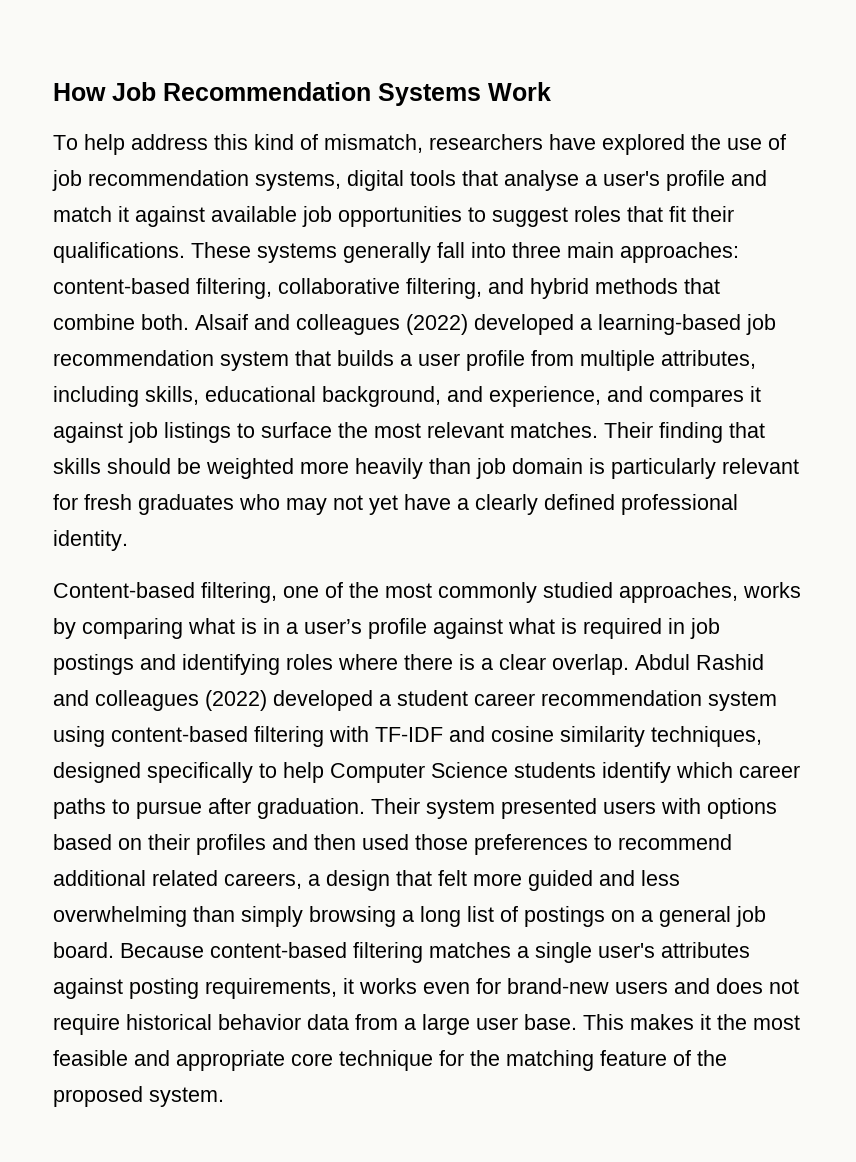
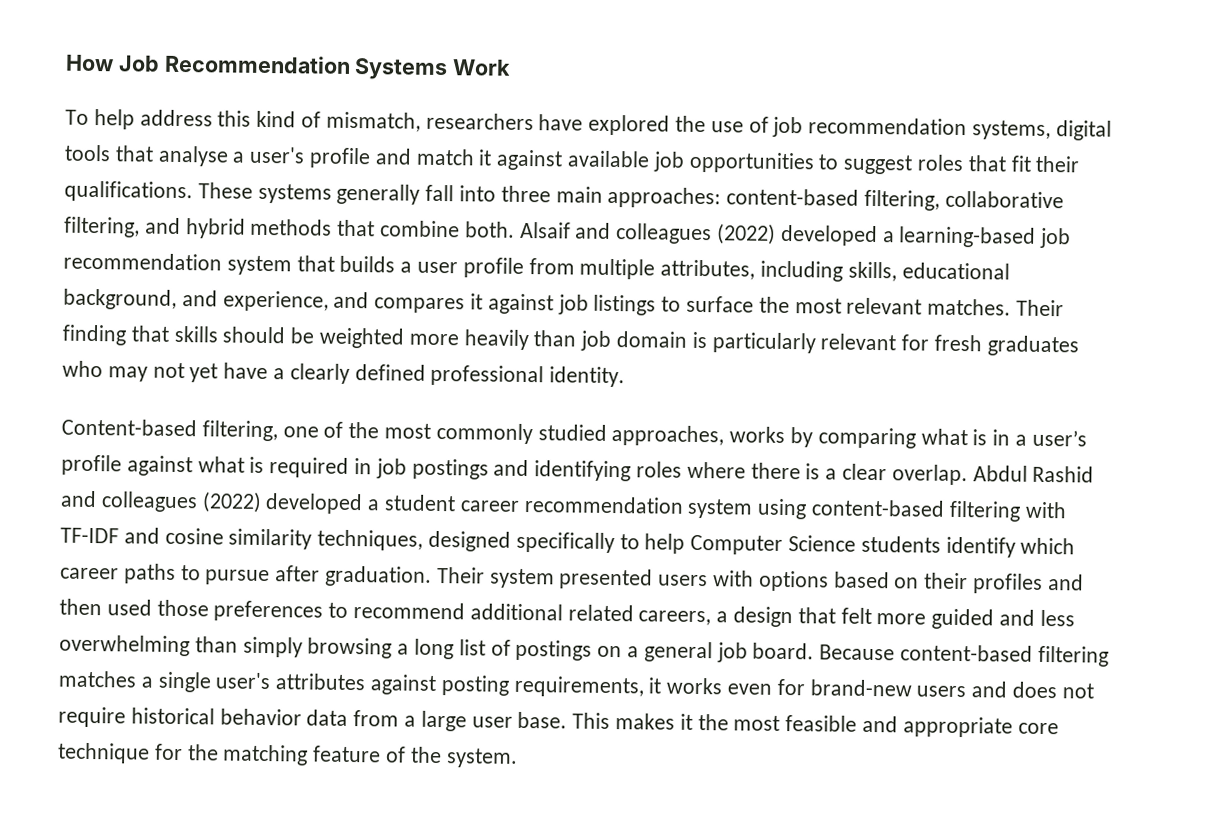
- This makes it the most feasible and appropriate core technique for the matching feature of the proposed system.
+ This makes it the most feasible and appropriate core technique for the matching feature of the system.

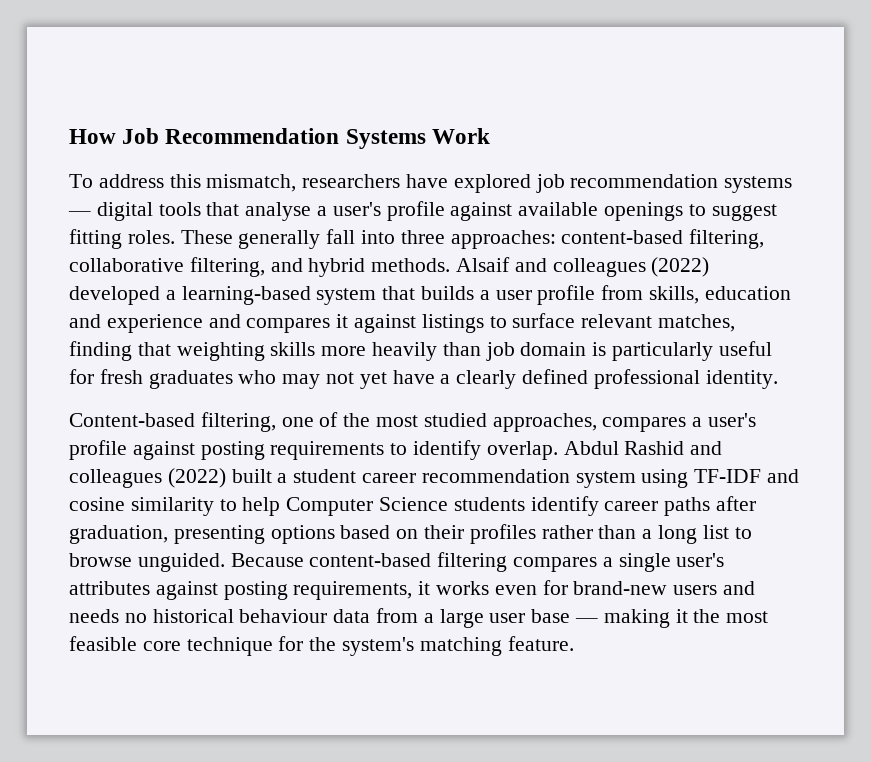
- To help address this kind of mismatch, researchers have explored the use of job recommendation systems, digital tools that analyse a user's profile and match it against available job opportunities to suggest roles that fit their qualifications. These systems generally fall into three main approaches: content-based filtering, collaborative filtering, and hybrid methods that combine both.
+ To address this mismatch, researchers have explored job recommendation systems — digital tools that analyse a user's profile against available openings to suggest fitting roles. These generally fall into three approaches: content-based filtering, collaborative filtering, and hybrid methods.
- Alsaif and colleagues (2022) developed a learning-based job recommendation system that builds a user profile from multiple attributes, including skills, educational background, and experience, and compares it against job listings to surface the most relevant matches. Their finding that skills should be weighted more heavily than job domain is particularly relevant for fresh graduates who may not yet have a clearly defined professional identity.
+ Alsaif and colleagues (2022) developed a learning-based system that builds a user profile from skills, education and experience and compares it against listings to surface relevant matches, finding that weighting skills more heavily than job domain is particularly useful for fresh graduates who may not yet have a clearly defined professional identity.
- Content-based filtering, one of the most commonly studied approaches, works by comparing what is in a user’s profile against what is required in job postings and identifying roles where there is a clear overlap.
+ Content-based filtering, one of the most studied approaches, compares a user's profile against posting requirements to identify overlap.
- Abdul Rashid and colleagues (2022) developed a student career recommendation system using content-based filtering with TF-IDF and cosine similarity techniques, designed specifically to help Computer Science students identify which career paths to pursue after graduation. Their system presented users with options based on their profiles and then used those preferences to recommend additional related careers, a design that felt more guided and less overwhelming than simply browsing a long list of postings on a general job board.
+ Abdul Rashid and colleagues (2022) built a student career recommendation system using TF-IDF and cosine similarity to help Computer Science students identify career paths after graduation, presenting options based on their profiles rather than a long list to browse unguided.
- Because content-based filtering matches a single user's attributes against posting requirements, it works even for brand-new users and does not require historical behavior data from a large user base. This makes it the most feasible and appropriate core technique for the matching feature of the system.
+ Because content-based filtering compares a single user's attributes against posting requirements, it works even for brand-new users and needs no historical behaviour data from a large user base — making it the most feasible core technique for the system's matching feature.

